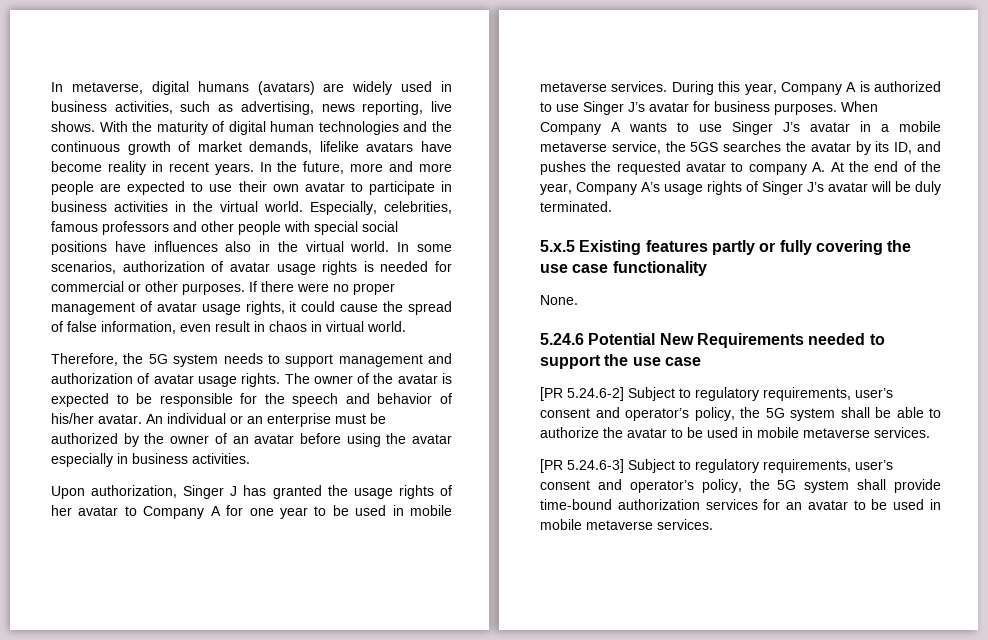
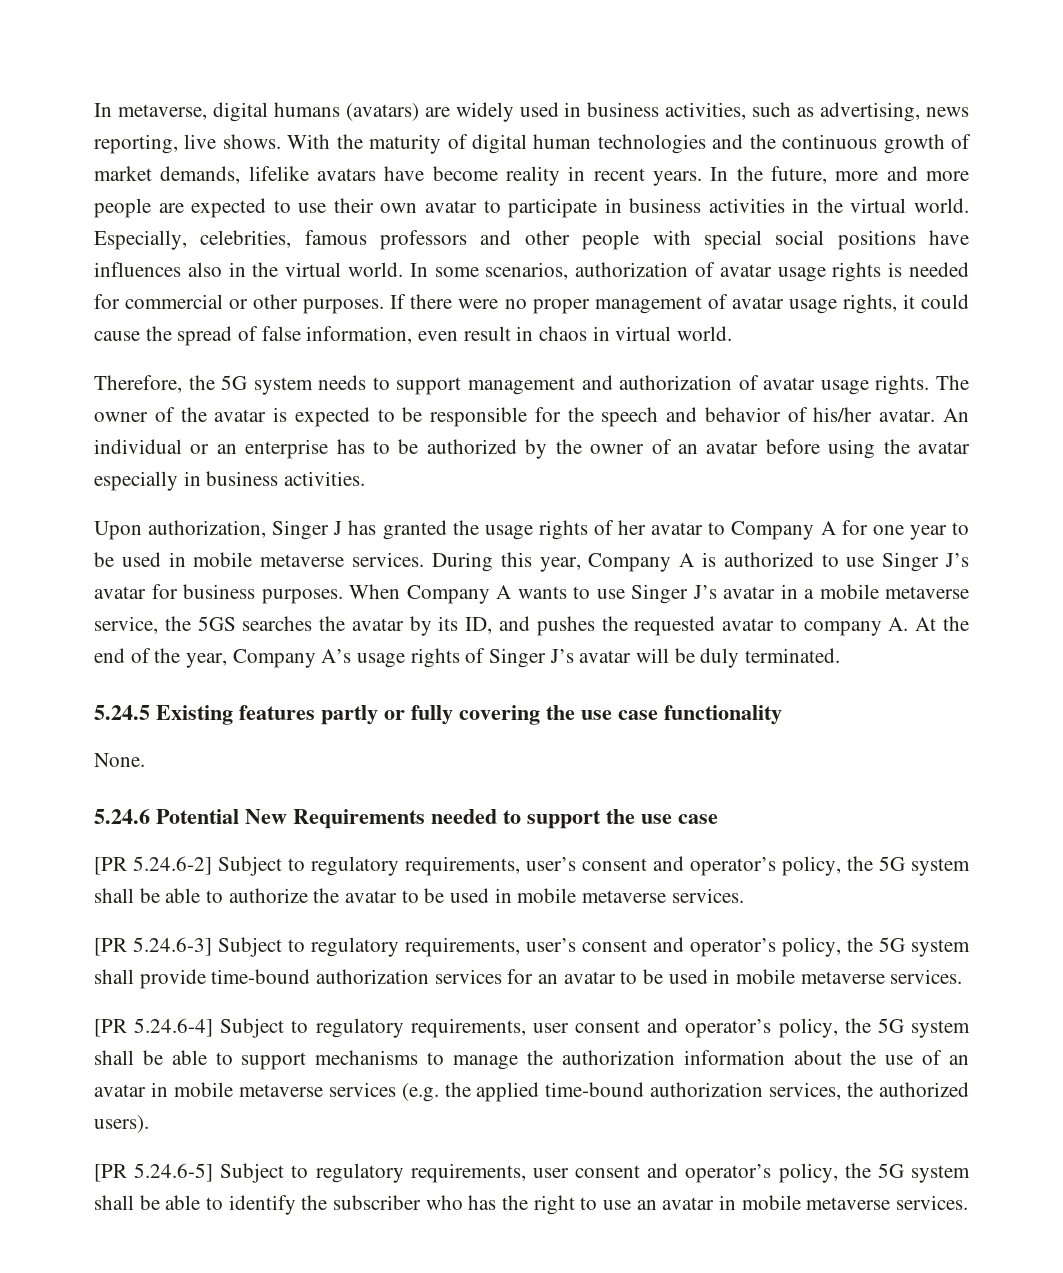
- An individual or an enterprise must be authorized by the owner of an avatar before using the avatar especially in business activities.
+ An individual or an enterprise has to be authorized by the owner of an avatar before using the avatar especially in business activities.
- 5.x.5 Existing features partly or fully covering the use case functionality
+ 5.24.5 Existing features partly or fully covering the use case functionality
+ [PR 5.24.6-4] Subject to regulatory requirements, user consent and operator’s policy, the 5G system shall be able to support mechanisms to manage the authorization information about the use of an avatar in mobile metaverse services (e.g. the applied time-bound authorization services, the authorized users).
+ [PR 5.24.6-5] Subject to regulatory requirements, user consent and operator’s policy, the 5G system shall be able to identify the subscriber who has the right to use an avatar in mobile metaverse services.

